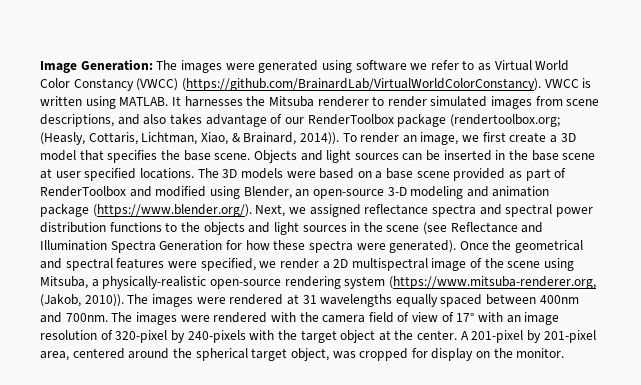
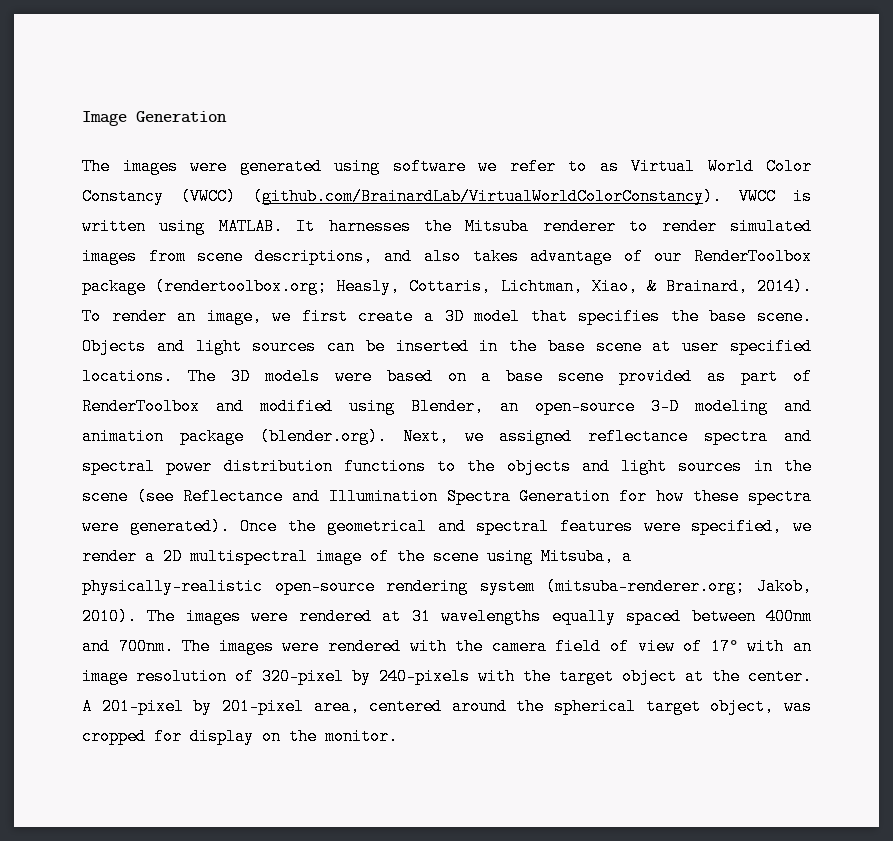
- Image Generation: The images were generated using software we refer to as Virtual World Color Constancy (VWCC) (https://github.com/BrainardLab/VirtualWorldColorConstancy). VWCC is written using MATLAB.
+ Image Generation
+ The images were generated using software we refer to as Virtual World Color Constancy (VWCC) (github.com/BrainardLab/VirtualWorldColorConstancy). VWCC is written using MATLAB.
- It harnesses the Mitsuba renderer to render simulated images from scene descriptions, and also takes advantage of our RenderToolbox package (rendertoolbox.org; (Heasly, Cottaris, Lichtman, Xiao, & Brainard, 2014)).
+ It harnesses the Mitsuba renderer to render simulated images from scene descriptions, and also takes advantage of our RenderToolbox package (rendertoolbox.org; Heasly, Cottaris, Lichtman, Xiao, & Brainard, 2014).
- The 3D models were based on a base scene provided as part of RenderToolbox and modified using Blender, an open-source 3-D modeling and animation package (https://www.blender.org/). Next, we assigned reflectance spectra and spectral power distribution functions to the objects and light sources in the scene (see Reflectance and Illumination Spectra Generation for how these spectra were generated).
+ The 3D models were based on a base scene provided as part of RenderToolbox and modified using Blender, an open-source 3-D modeling and animation package (blender.org). Next, we assigned reflectance spectra and spectral power distribution functions to the objects and light sources in the scene (see Reflectance and Illumination Spectra Generation for how these spectra were generated).
- Once the geometrical and spectral features were specified, we render a 2D multispectral image of the scene using Mitsuba, a physically-realistic open-source rendering system (https://www.mitsuba-renderer.org, (Jakob, 2010)).
+ Once the geometrical and spectral features were specified, we render a 2D multispectral image of the scene using Mitsuba, a physically-realistic open-source rendering system (mitsuba-renderer.org; Jakob, 2010).

